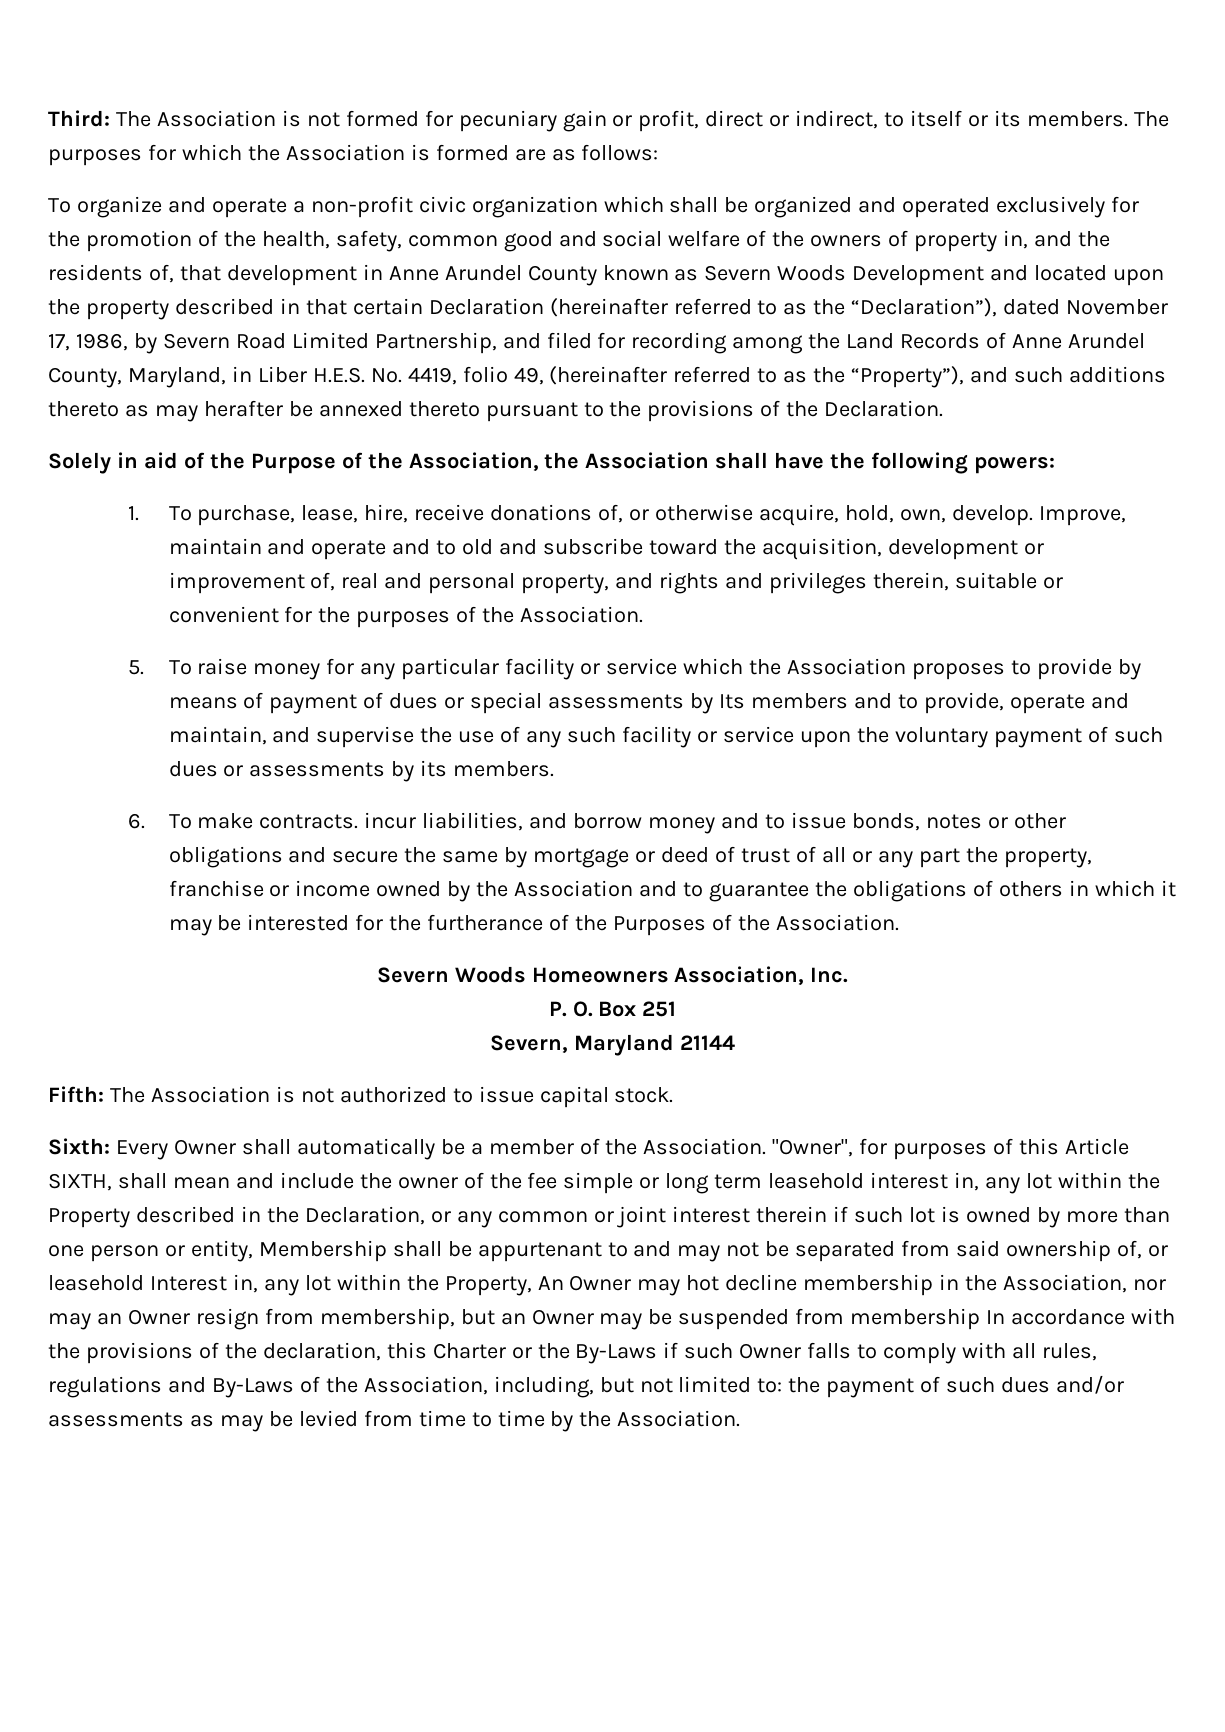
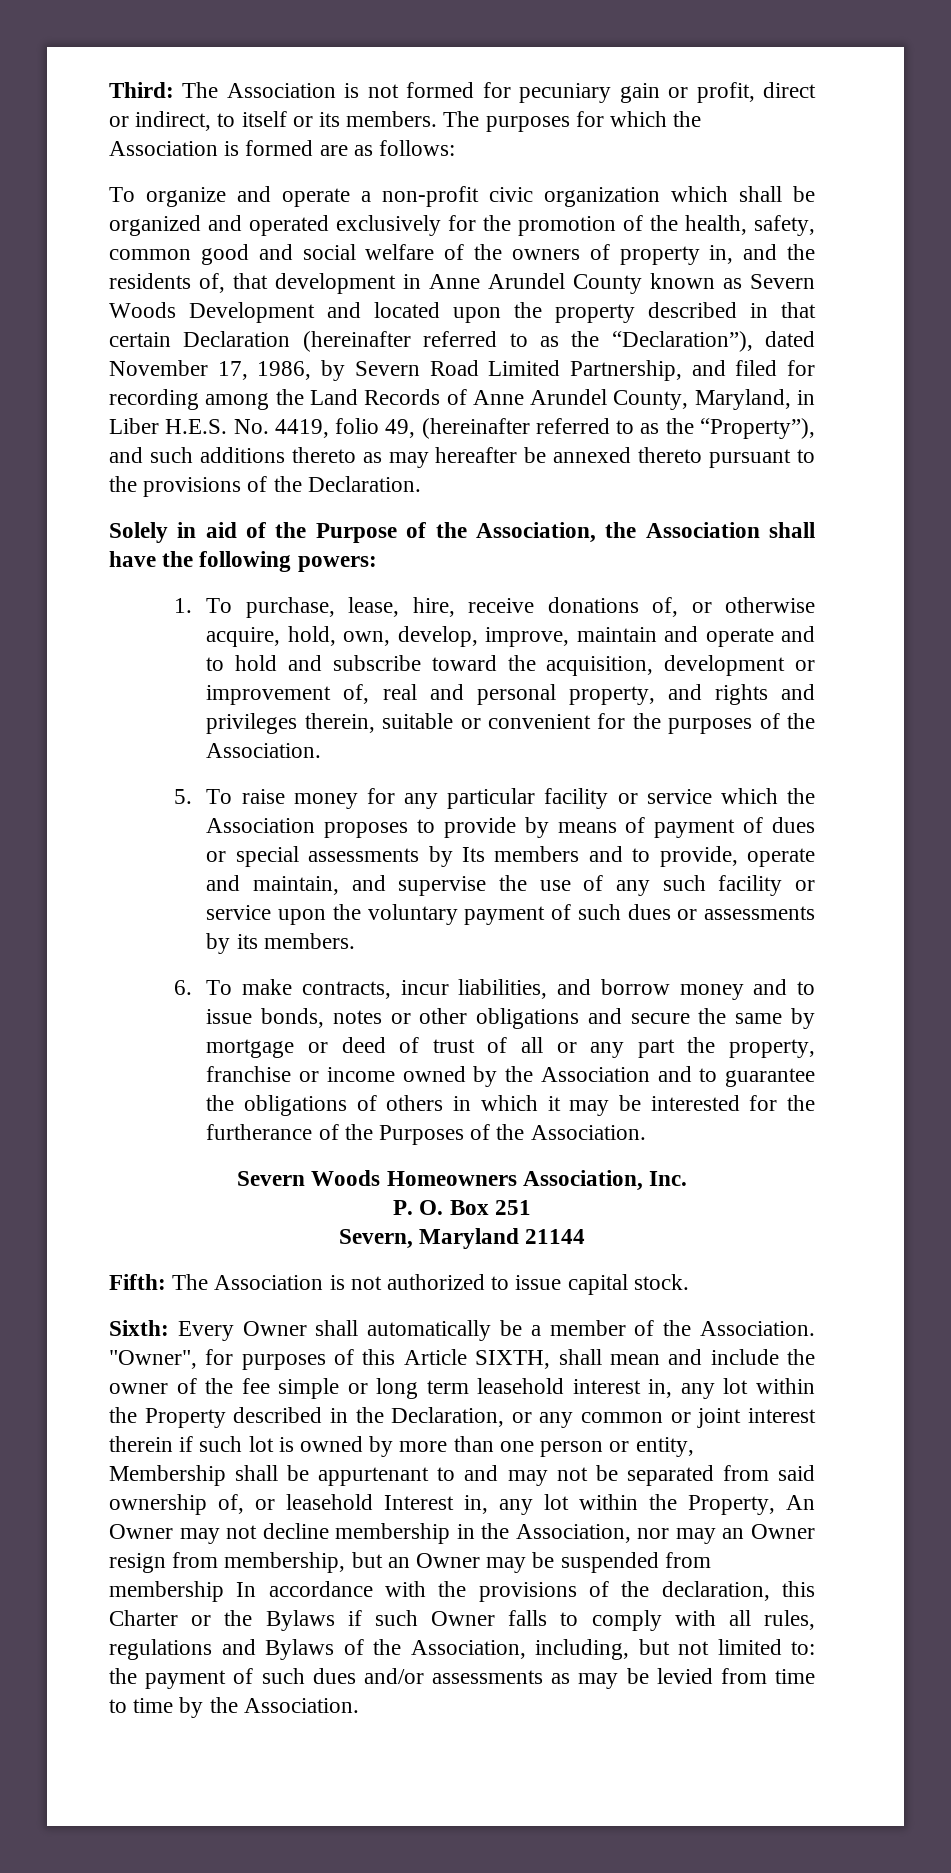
- To organize and operate a non-profit civic organization which shall be organized and operated exclusively for the promotion of the health, safety, common good and social welfare of the owners of property in, and the residents of, that development in Anne Arundel County known as Severn Woods Development and located upon the property described in that certain Declaration (hereinafter referred to as the “Declaration”), dated November 17, 1986, by Severn Road Limited Partnership, and filed for recording among the Land Records of Anne Arundel County, Maryland, in Liber H.E.S. No. 4419, folio 49, (hereinafter referred to as the “Property”), and such additions thereto as may herafter be annexed thereto pursuant to the provisions of the Declaration.
+ To organize and operate a non-profit civic organization which shall be organized and operated exclusively for the promotion of the health, safety, common good and social welfare of the owners of property in, and the residents of, that development in Anne Arundel County known as Severn Woods Development and located upon the property described in that certain Declaration (hereinafter referred to as the “Declaration”), dated November 17, 1986, by Severn Road Limited Partnership, and filed for recording among the Land Records of Anne Arundel County, Maryland, in Liber H.E.S. No. 4419, folio 49, (hereinafter referred to as the “Property”), and such additions thereto as may hereafter be annexed thereto pursuant to the provisions of the Declaration.
- 1. To purchase, lease, hire, receive donations of, or otherwise acquire, hold, own, develop. Improve, maintain and operate and to old and subscribe toward the acquisition, development or improvement of, real and personal property, and rights and privileges therein, suitable or convenient for the purposes of the Association.
+ 1. To purchase, lease, hire, receive donations of, or otherwise acquire, hold, own, develop, improve, maintain and operate and to hold and subscribe toward the acquisition, development or improvement of, real and personal property, and rights and privileges therein, suitable or convenient for the purposes of the Association.
- 6. To make contracts. incur liabilities, and borrow money and to issue bonds, notes or other obligations and secure the same by mortgage or deed of trust of all or any part the property, franchise or income owned by the Association and to guarantee the obligations of others in which it may be interested for the furtherance of the Purposes of the Association.
+ 6. To make contracts, incur liabilities, and borrow money and to issue bonds, notes or other obligations and secure the same by mortgage or deed of trust of all or any part the property, franchise or income owned by the Association and to guarantee the obligations of others in which it may be interested for the furtherance of the Purposes of the Association.
- "Owner", for purposes of this Article SIXTH, shall mean and include the owner of the fee simple or long term leasehold interest in, any lot within the Property described in the Declaration, or any common or joint interest therein if such lot is owned by more than one person or entity, Membership shall be appurtenant to and may not be separated from said ownership of, or leasehold Interest in, any lot within the Property, An Owner may hot decline membership in the Association, nor may an Owner resign from membership, but an Owner may be suspended from membership In accordance with the provisions of the declaration, this Charter or the By-Laws if such Owner falls to comply with all rules, regulations and By-Laws of the Association, including, but not limited to:
+ "Owner", for purposes of this Article SIXTH, shall mean and include the owner of the fee simple or long term leasehold interest in, any lot within the Property described in the Declaration, or any common or joint interest therein if such lot is owned by more than one person or entity, Membership shall be appurtenant to and may not be separated from said ownership of, or leasehold Interest in, any lot within the Property, An Owner may not decline membership in the Association, nor may an Owner resign from membership, but an Owner may be suspended from membership In accordance with the provisions of the declaration, this Charter or the Bylaws if such Owner falls to comply with all rules, regulations and Bylaws of the Association, including, but not limited to:

